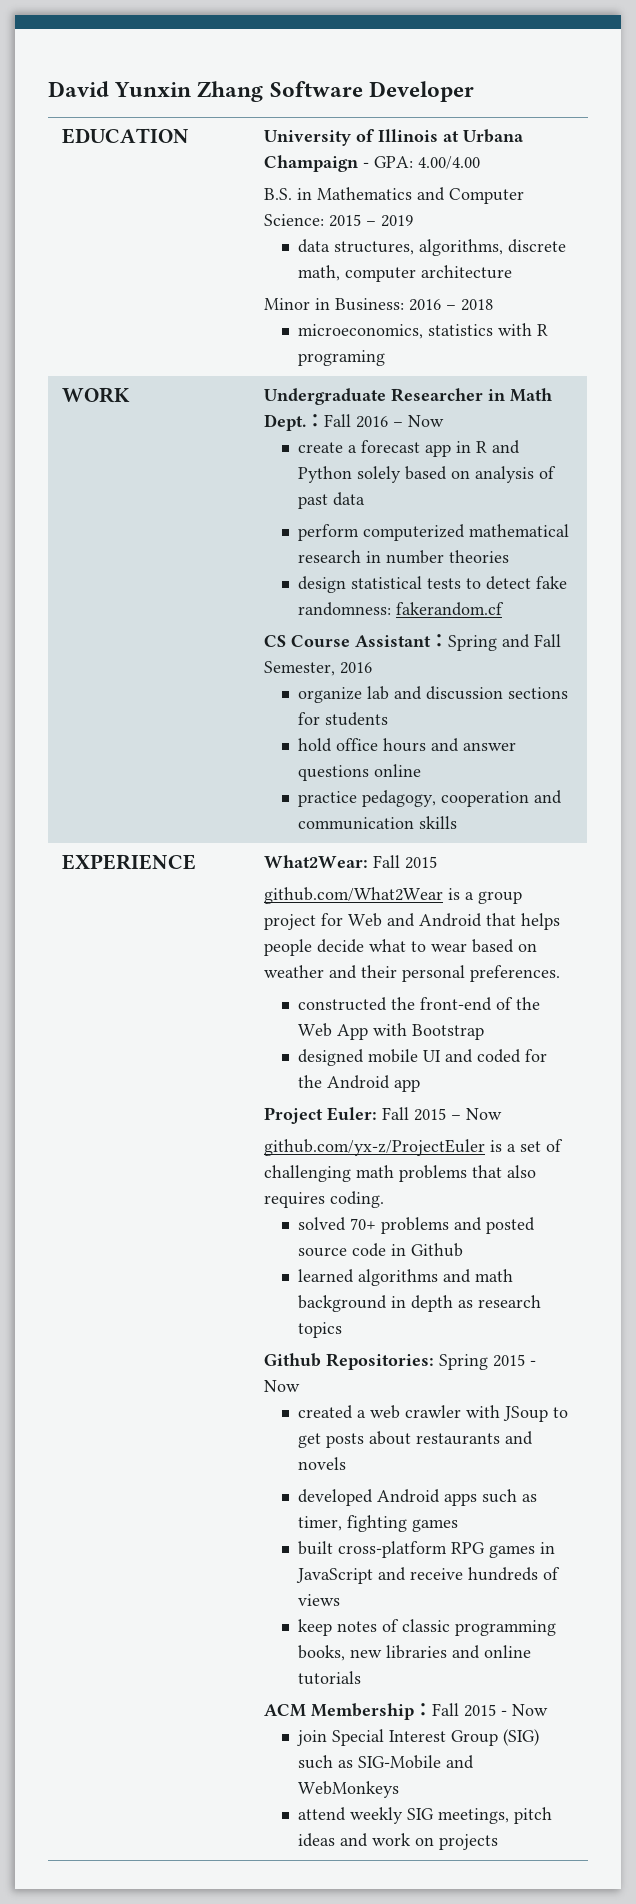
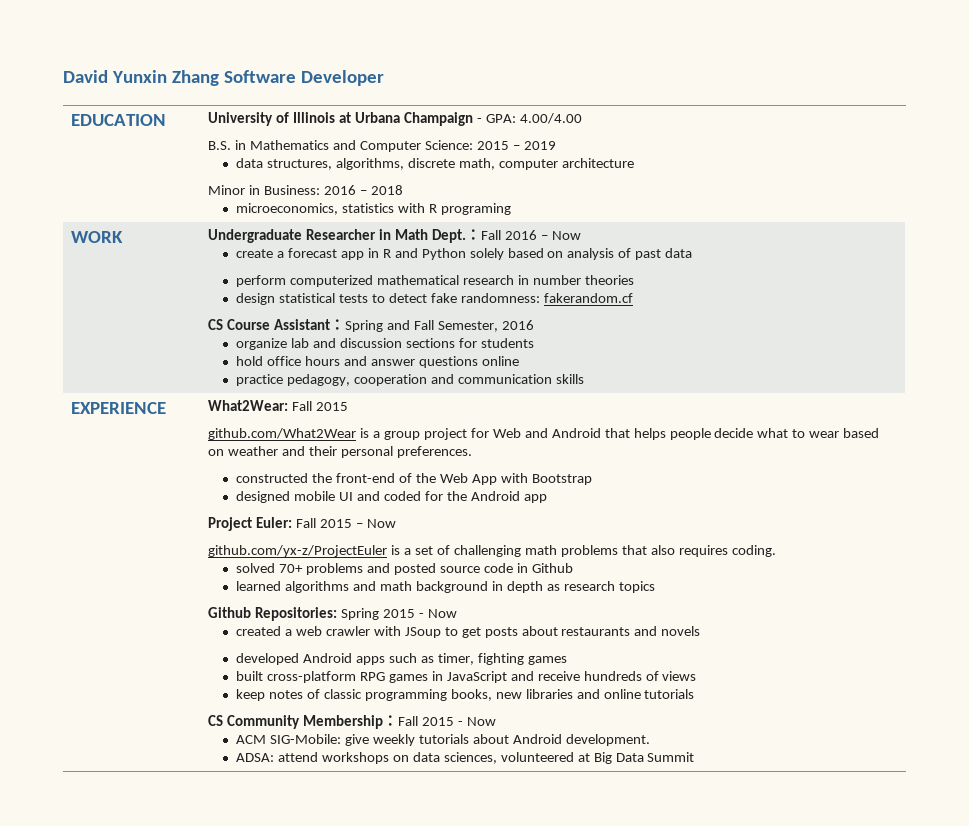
- ACM Membership：Fall 2015 - Now
+ CS Community Membership：Fall 2015 - Now
- join Special Interest Group (SIG) such as SIG-Mobile and WebMonkeys
- attend weekly SIG meetings, pitch ideas and work on projects
+ ACM SIG-Mobile: give weekly tutorials about Android development.
+ ADSA: attend workshops on data sciences, volunteered at Big Data Summit

